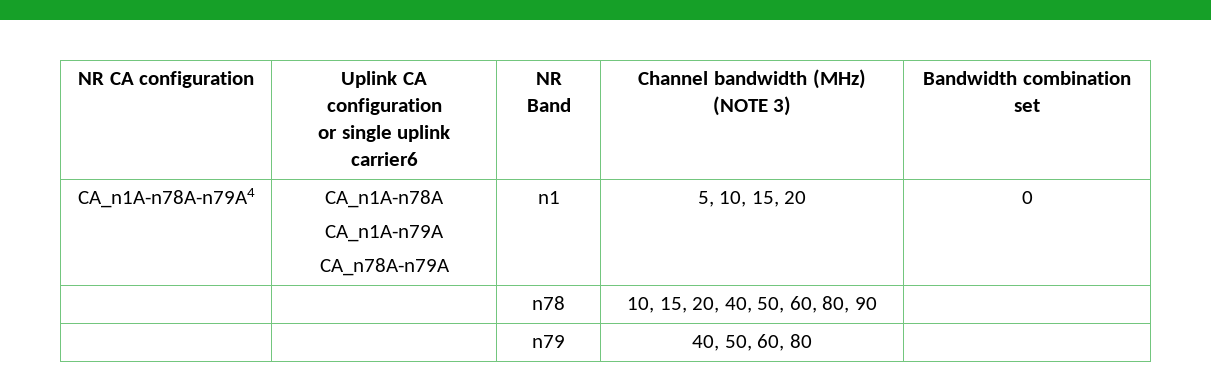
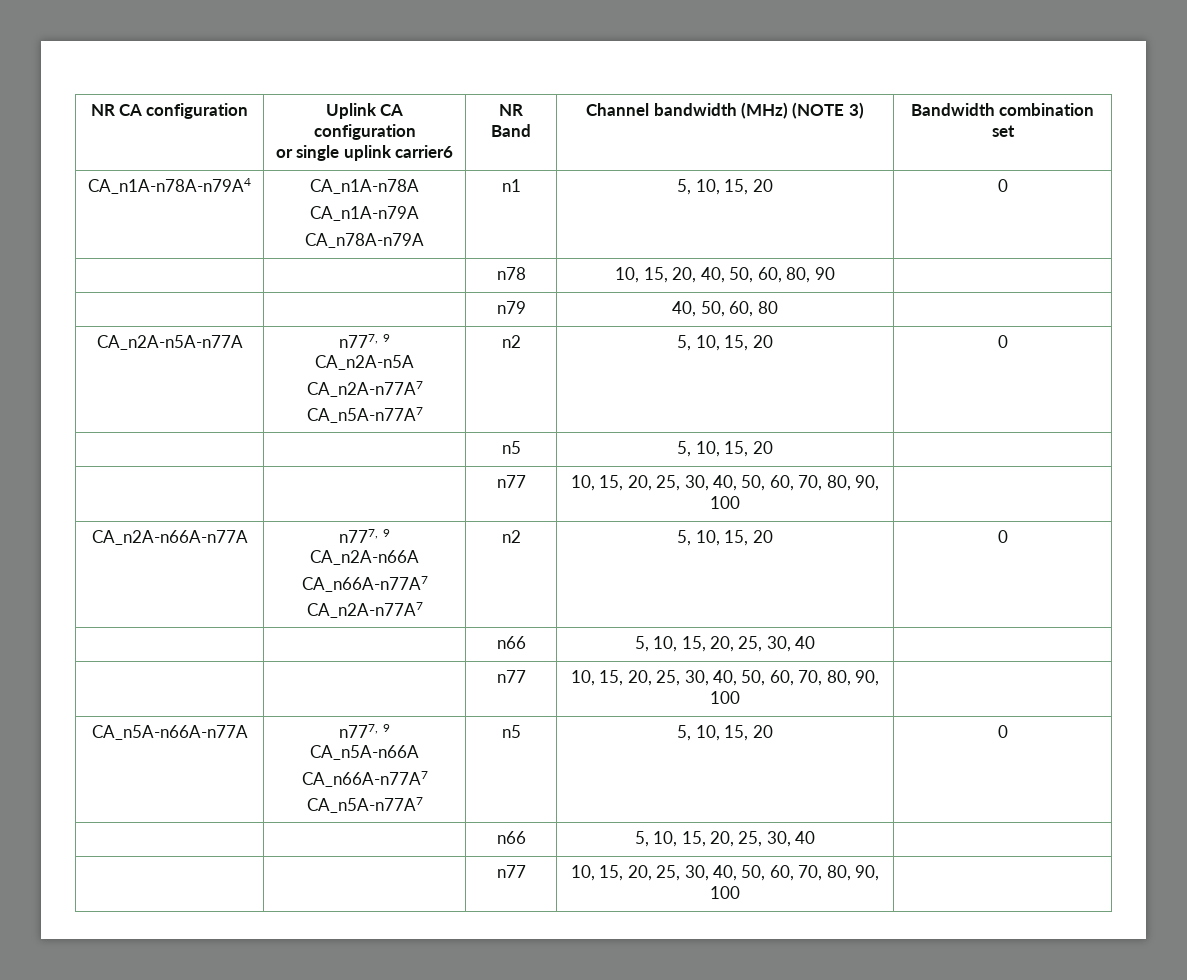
+ CA_n2A-n5A-n77A | n777, 9
+ CA_n2A-n5A
+ CA_n2A-n77A7
+ CA_n5A-n77A7 | n2 | 5, 10, 15, 20 | 0
+ | | n5 | 5, 10, 15, 20 |
+ | | n77 | 10, 15, 20, 25, 30, 40, 50, 60, 70, 80, 90, 100 |
+ CA_n2A-n66A-n77A | n777, 9
+ CA_n2A-n66A
+ CA_n66A-n77A7
+ CA_n2A-n77A7 | n2 | 5, 10, 15, 20 | 0
+ | | n66 | 5, 10, 15, 20, 25, 30, 40 |
+ | | n77 | 10, 15, 20, 25, 30, 40, 50, 60, 70, 80, 90, 100 |
+ CA_n5A-n66A-n77A | n777, 9
+ CA_n5A-n66A
+ CA_n66A-n77A7
+ CA_n5A-n77A7 | n5 | 5, 10, 15, 20 | 0
+ | | n66 | 5, 10, 15, 20, 25, 30, 40 |
+ | | n77 | 10, 15, 20, 25, 30, 40, 50, 60, 70, 80, 90, 100 |

